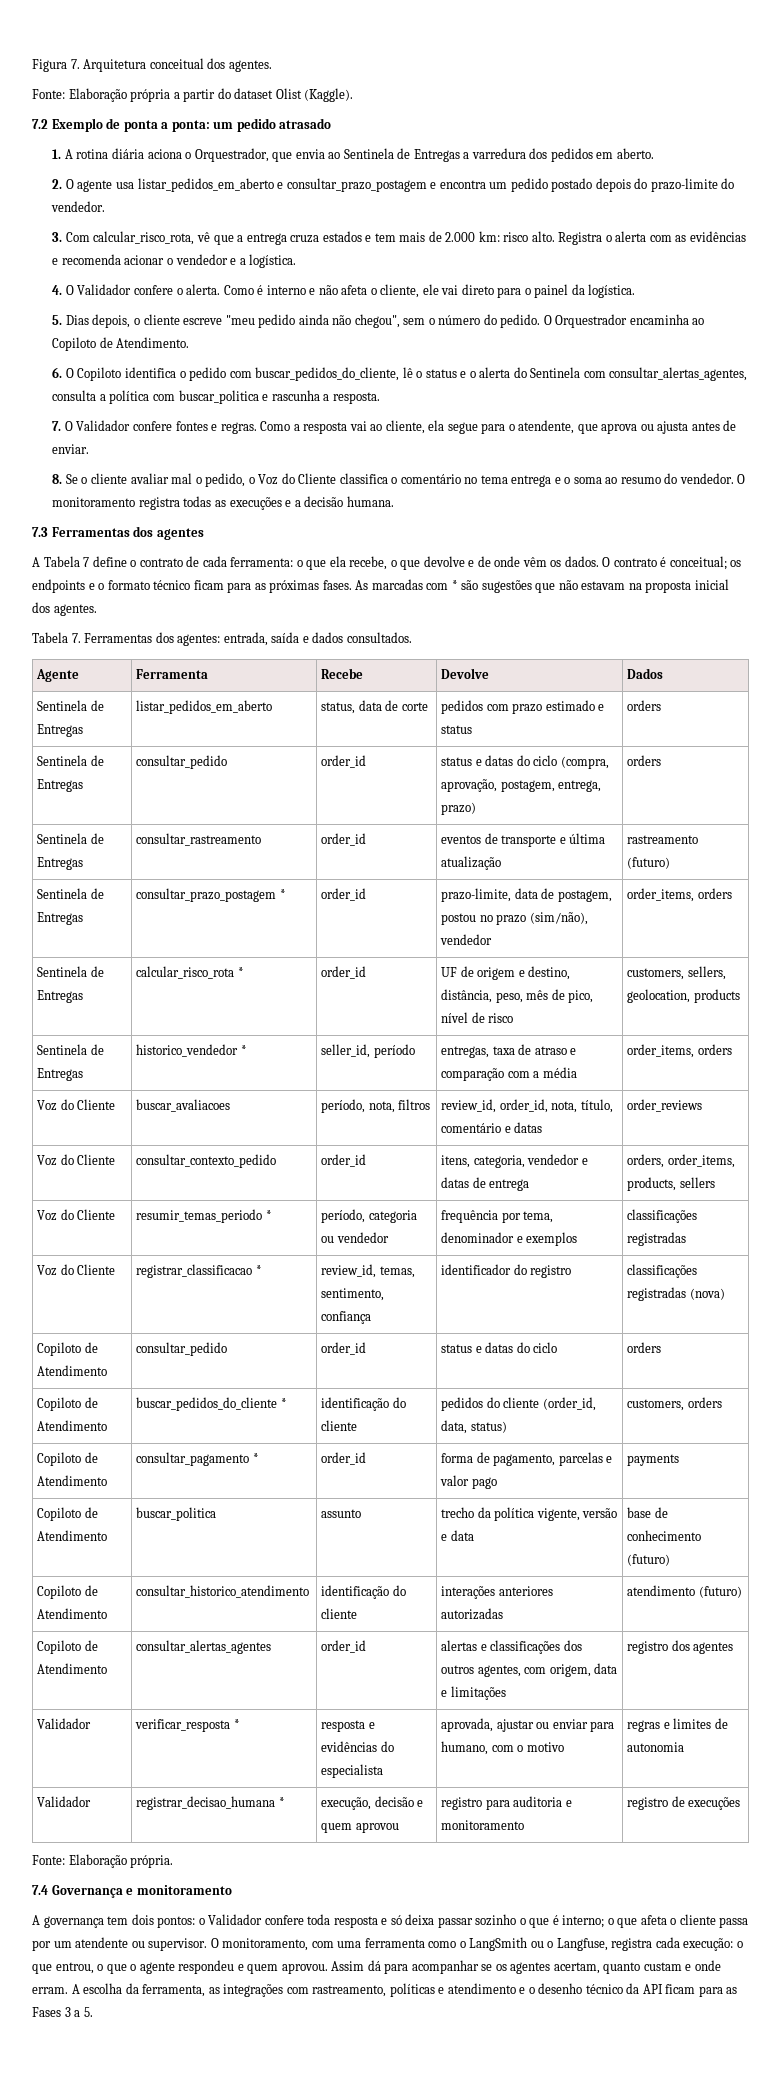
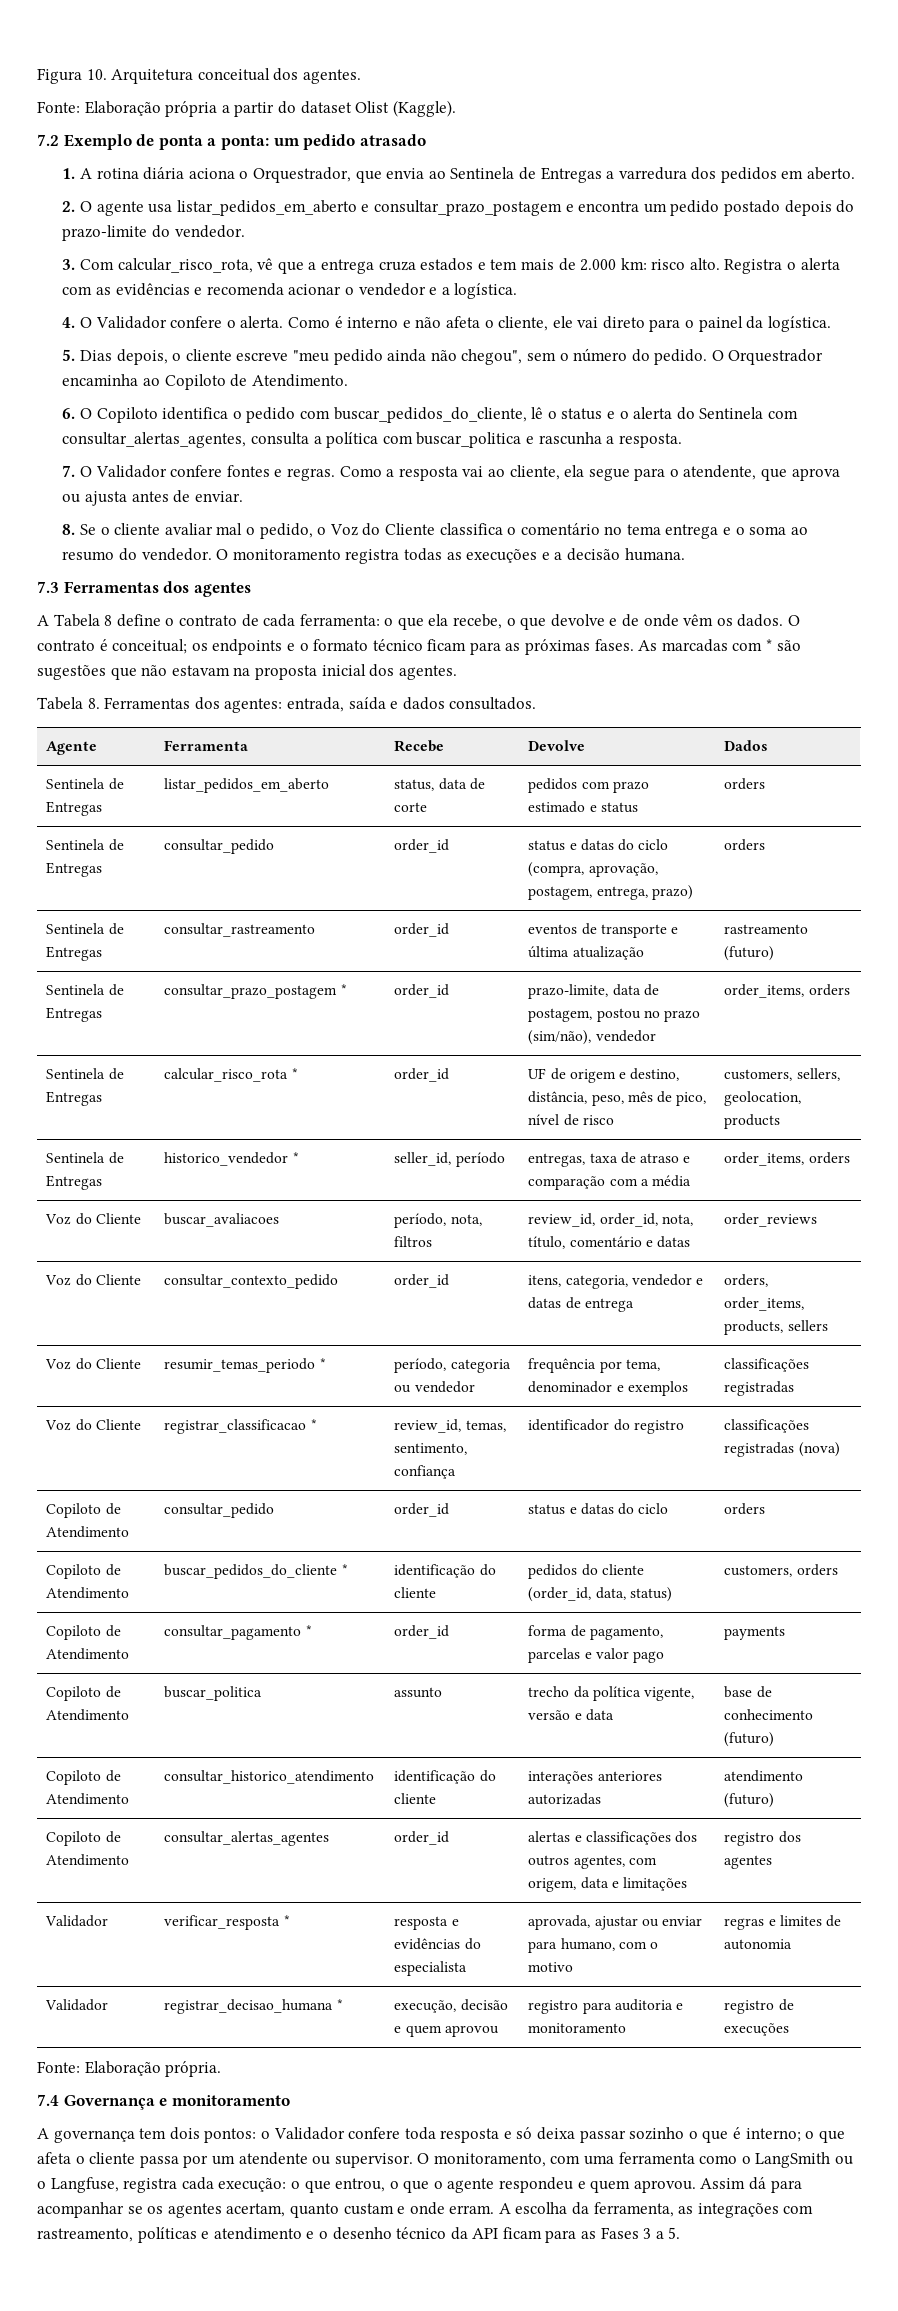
- Figura 7. Arquitetura conceitual dos agentes.
+ Figura 10. Arquitetura conceitual dos agentes.
- A Tabela 7 define o contrato de cada ferramenta: o que ela recebe, o que devolve e de onde vêm os dados.
+ A Tabela 8 define o contrato de cada ferramenta: o que ela recebe, o que devolve e de onde vêm os dados.
- Tabela 7. Ferramentas dos agentes: entrada, saída e dados consultados.
+ Tabela 8. Ferramentas dos agentes: entrada, saída e dados consultados.

